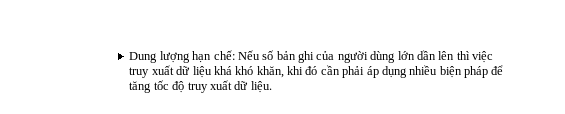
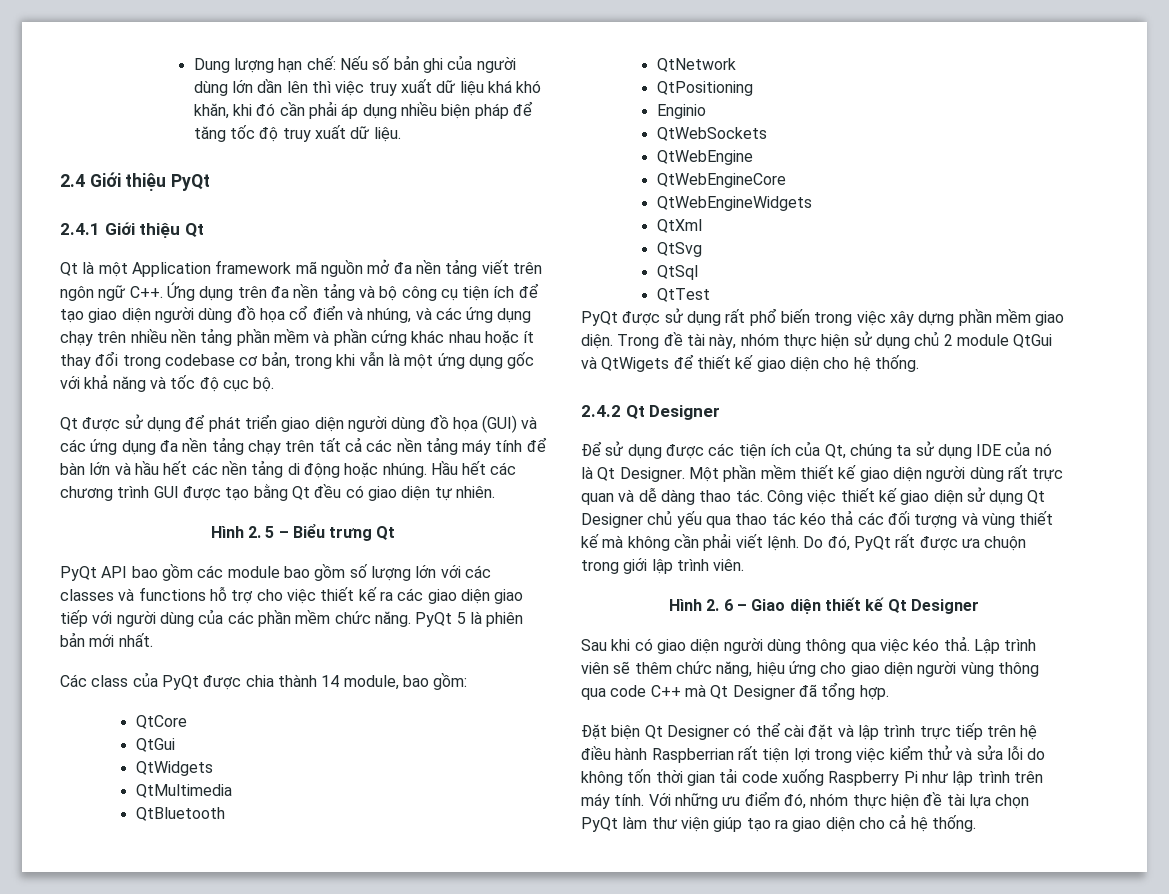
+ 2.4 Giới thiệu PyQt
+ 2.4.1 Giới thiệu Qt
+ Qt là một Application framework mã nguồn mở đa nền tảng viết trên ngôn ngữ C++. Ứng dụng trên đa nền tảng và bộ công cụ tiện ích để tạo giao diện người dùng đồ họa cổ điển và nhúng, và các ứng dụng chạy trên nhiều nền tảng phần mềm và phần cứng khác nhau hoặc ít thay đổi trong codebase cơ bản, trong khi vẫn là một ứng dụng gốc với khả năng và tốc độ cục bộ.
+ Qt được sử dụng để phát triển giao diện người dùng đồ họa (GUI) và các ứng dụng đa nền tảng chạy trên tất cả các nền tảng máy tính để bàn lớn và hầu hết các nền tảng di động hoặc nhúng. Hầu hết các chương trình GUI được tạo bằng Qt đều có giao diện tự nhiên.
+ Hình 2. 5 – Biểu trưng Qt
+ PyQt API bao gồm các module bao gồm số lượng lớn với các classes và functions hỗ trợ cho việc thiết kế ra các giao diện giao tiếp với người dùng của các phần mềm chức năng. PyQt 5 là phiên bản mới nhất.
+ Các class của PyQt được chia thành 14 module, bao gồm:
+ QtCore
+ QtGui
+ QtWidgets
+ QtMultimedia
+ QtBluetooth
+ QtNetwork
+ QtPositioning
+ Enginio
+ QtWebSockets
+ QtWebEngine
+ QtWebEngineCore
+ QtWebEngineWidgets
+ QtXml
+ QtSvg
+ QtSql
+ QtTest
+ PyQt được sử dụng rất phổ biến trong việc xây dựng phần mềm giao diện. Trong đề tài này, nhóm thực hiện sử dụng chủ 2 module QtGui và QtWigets để thiết kế giao diện cho hệ thống.
+ 2.4.2 Qt Designer
+ Để sử dụng được các tiện ích của Qt, chúng ta sử dụng IDE của nó là Qt Designer. Một phần mềm thiết kế giao diện người dùng rất trực quan và dễ dàng thao tác. Công việc thiết kế giao diện sử dụng Qt Designer chủ yếu qua thao tác kéo thả các đối tượng và vùng thiết kế mà không cần phải viết lệnh. Do đó, PyQt rất được ưa chuộn trong giới lập trình viên.
+ Hình 2. 6 – Giao diện thiết kế Qt Designer
+ Sau khi có giao diện người dùng thông qua việc kéo thả. Lập trình viên sẽ thêm chức năng, hiệu ứng cho giao diện người vùng thông qua code C++ mà Qt Designer đã tổng hợp.
+ Đặt biện Qt Designer có thể cài đặt và lập trình trực tiếp trên hệ điều hành Raspberrian rất tiện lợi trong việc kiểm thử và sửa lỗi do không tốn thời gian tải code xuống Raspberry Pi như lập trình trên máy tính. Với những ưu điểm đó, nhóm thực hiện đề tài lựa chọn PyQt làm thư viện giúp tạo ra giao diện cho cả hệ thống.

